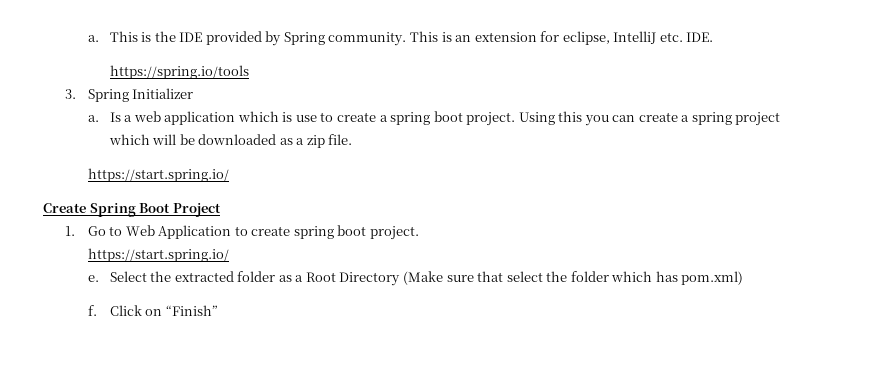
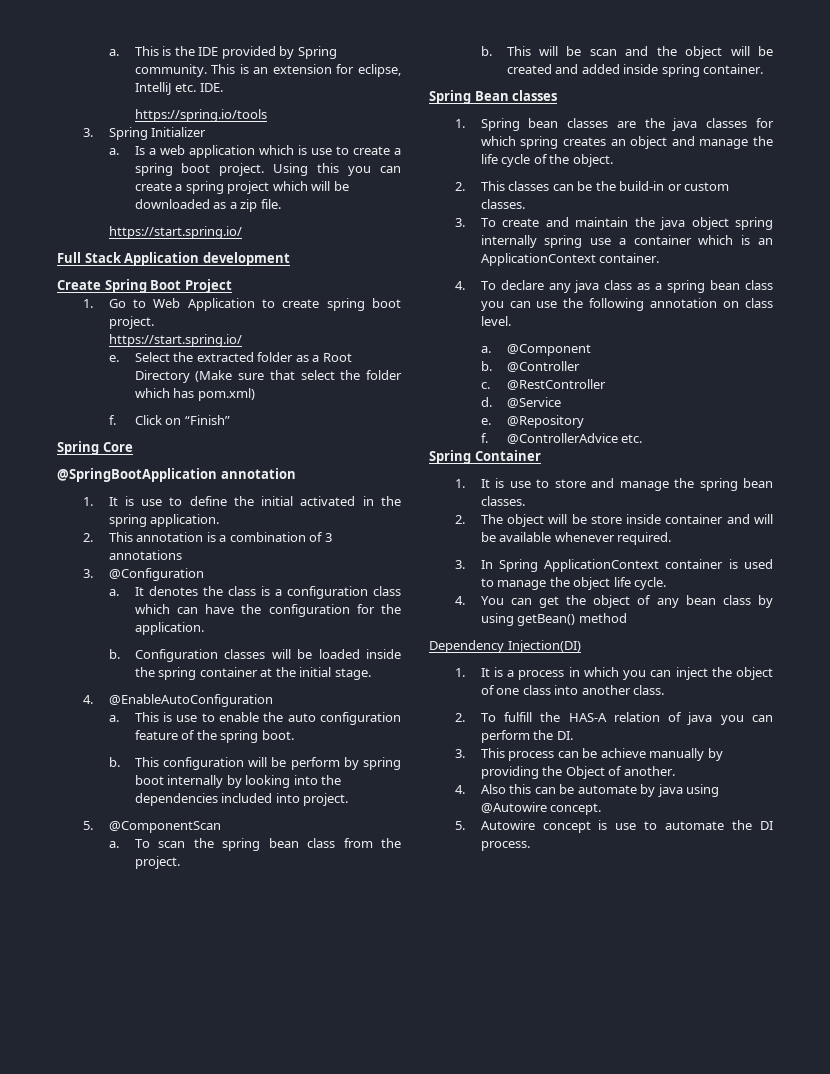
+ Full Stack Application development
+ Spring Core
+ @SpringBootApplication annotation
+ 1. It is use to define the initial activated in the spring application.
+ 2. This annotation is a combination of 3 annotations
+ 3. @Configuration
+ a. It denotes the class is a configuration class which can have the configuration for the application.
+ b. Configuration classes will be loaded inside the spring container at the initial stage.
+ 4. @EnableAutoConfiguration
+ a. This is use to enable the auto configuration feature of the spring boot.
+ b. This configuration will be perform by spring boot internally by looking into the dependencies included into project.
+ 5. @ComponentScan
+ a. To scan the spring bean class from the project.
+ b. This will be scan and the object will be created and added inside spring container.
+ Spring Bean classes
+ 1. Spring bean classes are the java classes for which spring creates an object and manage the life cycle of the object.
+ 2. This classes can be the build-in or custom classes.
+ 3. To create and maintain the java object spring internally spring use a container which is an ApplicationContext container.
+ 4. To declare any java class as a spring bean class you can use the following annotation on class level.
+ a. @Component
+ b. @Controller
+ c. @RestController
+ d. @Service
+ e. @Repository
+ f. @ControllerAdvice etc.
+ Spring Container
+ 1. It is use to store and manage the spring bean classes.
+ 2. The object will be store inside container and will be available whenever required.
+ 3. In Spring ApplicationContext container is used to manage the object life cycle.
+ 4. You can get the object of any bean class by using getBean() method
+ Dependency Injection(DI)
+ 1. It is a process in which you can inject the object of one class into another class.
+ 2. To fulfill the HAS-A relation of java you can perform the DI.
+ 3. This process can be achieve manually by providing the Object of another.
+ 4. Also this can be automate by java using @Autowire concept.
+ 5. Autowire concept is use to automate the DI process.

